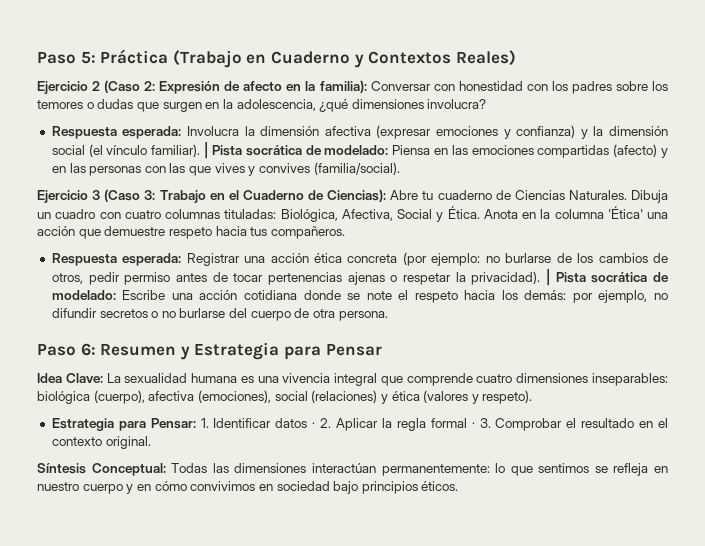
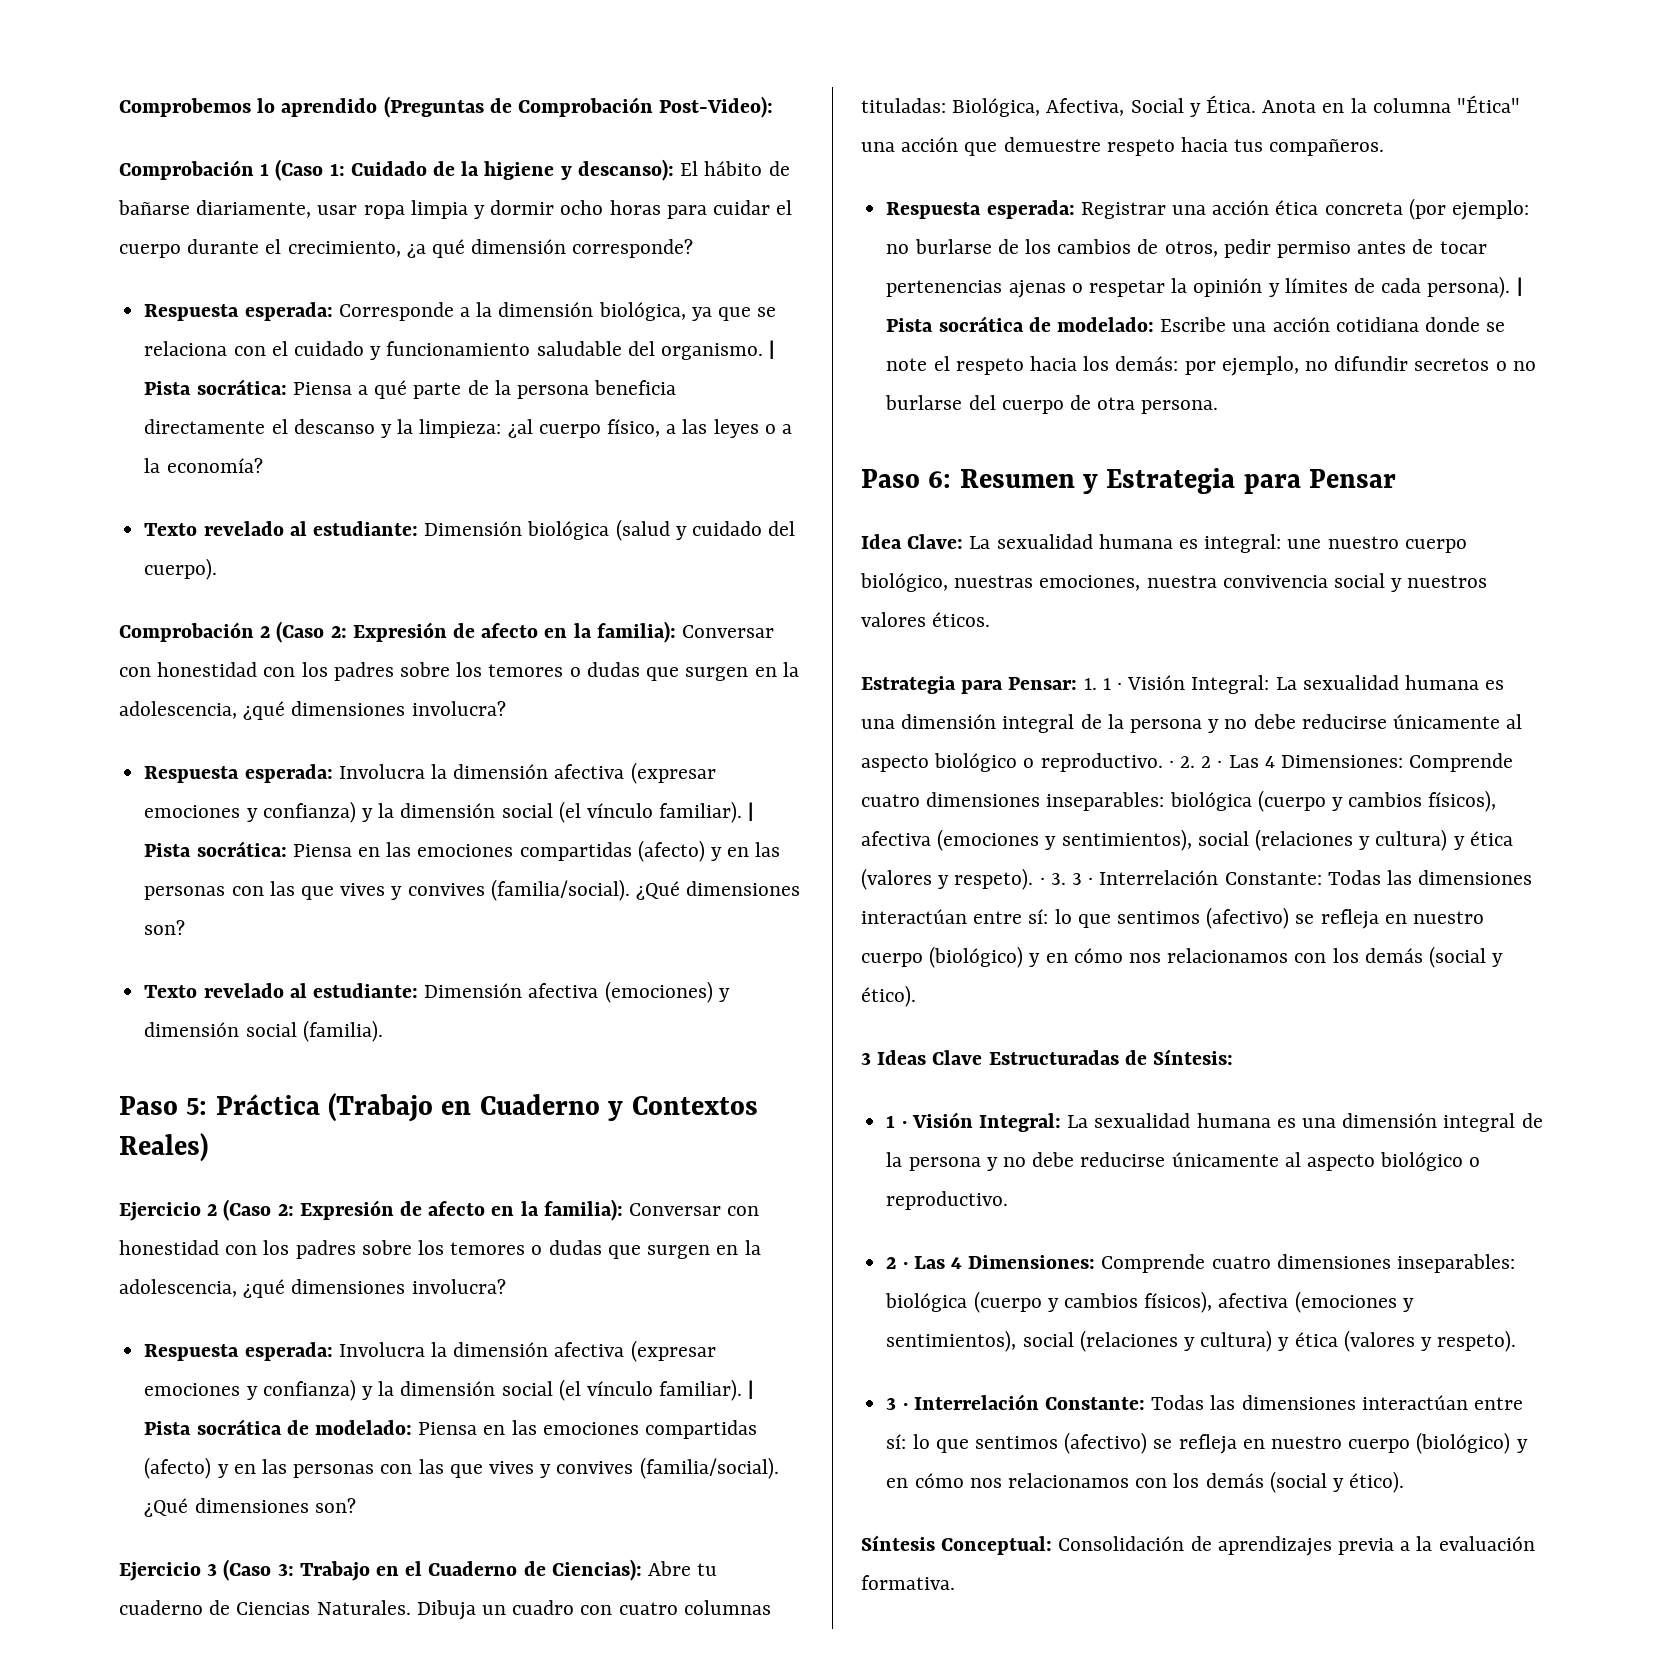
+ Comprobemos lo aprendido (Preguntas de Comprobación Post-Video):
+ Comprobación 1 (Caso 1: Cuidado de la higiene y descanso): El hábito de bañarse diariamente, usar ropa limpia y dormir ocho horas para cuidar el cuerpo durante el crecimiento, ¿a qué dimensión corresponde?
+ Respuesta esperada: Corresponde a la dimensión biológica, ya que se relaciona con el cuidado y funcionamiento saludable del organismo. | Pista socrática: Piensa a qué parte de la persona beneficia directamente el descanso y la limpieza: ¿al cuerpo físico, a las leyes o a la economía?
+ Texto revelado al estudiante: Dimensión biológica (salud y cuidado del cuerpo).
+ Comprobación 2 (Caso 2: Expresión de afecto en la familia): Conversar con honestidad con los padres sobre los temores o dudas que surgen en la adolescencia, ¿qué dimensiones involucra?
+ Respuesta esperada: Involucra la dimensión afectiva (expresar emociones y confianza) y la dimensión social (el vínculo familiar). | Pista socrática: Piensa en las emociones compartidas (afecto) y en las personas con las que vives y convives (familia/social). ¿Qué dimensiones son?
+ Texto revelado al estudiante: Dimensión afectiva (emociones) y dimensión social (familia).
- | Pista socrática de modelado: Piensa en las emociones compartidas (afecto) y en las personas con las que vives y convives (familia/social).
+ | Pista socrática de modelado: Piensa en las emociones compartidas (afecto) y en las personas con las que vives y convives (familia/social). ¿Qué dimensiones son?
- Anota en la columna 'Ética' una acción que demuestre respeto hacia tus compañeros.
+ Anota en la columna "Ética" una acción que demuestre respeto hacia tus compañeros.
- Respuesta esperada: Registrar una acción ética concreta (por ejemplo: no burlarse de los cambios de otros, pedir permiso antes de tocar pertenencias ajenas o respetar la privacidad).
+ Respuesta esperada: Registrar una acción ética concreta (por ejemplo: no burlarse de los cambios de otros, pedir permiso antes de tocar pertenencias ajenas o respetar la opinión y límites de cada persona).
- Idea Clave: La sexualidad humana es una vivencia integral que comprende cuatro dimensiones inseparables: biológica (cuerpo), afectiva (emociones), social (relaciones) y ética (valores y respeto).
- Estrategia para Pensar: 1. Identificar datos · 2. Aplicar la regla formal · 3. Comprobar el resultado en el contexto original.
- Síntesis Conceptual: Todas las dimensiones interactúan permanentemente: lo que sentimos se refleja en nuestro cuerpo y en cómo convivimos en sociedad bajo principios éticos.
+ Idea Clave: La sexualidad humana es integral: une nuestro cuerpo biológico, nuestras emociones, nuestra convivencia social y nuestros valores éticos.
+ Estrategia para Pensar: 1. 1 · Visión Integral: La sexualidad humana es una dimensión integral de la persona y no debe reducirse únicamente al aspecto biológico o reproductivo. · 2. 2 · Las 4 Dimensiones: Comprende cuatro dimensiones inseparables: biológica (cuerpo y cambios físicos), afectiva (emociones y sentimientos), social (relaciones y cultura) y ética (valores y respeto). · 3. 3 · Interrelación Constante: Todas las dimensiones interactúan entre sí: lo que sentimos (afectivo) se refleja en nuestro cuerpo (biológico) y en cómo nos relacionamos con los demás (social y ético).
+ 3 Ideas Clave Estructuradas de Síntesis:
+ 1 · Visión Integral: La sexualidad humana es una dimensión integral de la persona y no debe reducirse únicamente al aspecto biológico o reproductivo.
+ 2 · Las 4 Dimensiones: Comprende cuatro dimensiones inseparables: biológica (cuerpo y cambios físicos), afectiva (emociones y sentimientos), social (relaciones y cultura) y ética (valores y respeto).
+ 3 · Interrelación Constante: Todas las dimensiones interactúan entre sí: lo que sentimos (afectivo) se refleja en nuestro cuerpo (biológico) y en cómo nos relacionamos con los demás (social y ético).
+ Síntesis Conceptual: Consolidación de aprendizajes previa a la evaluación formativa.

